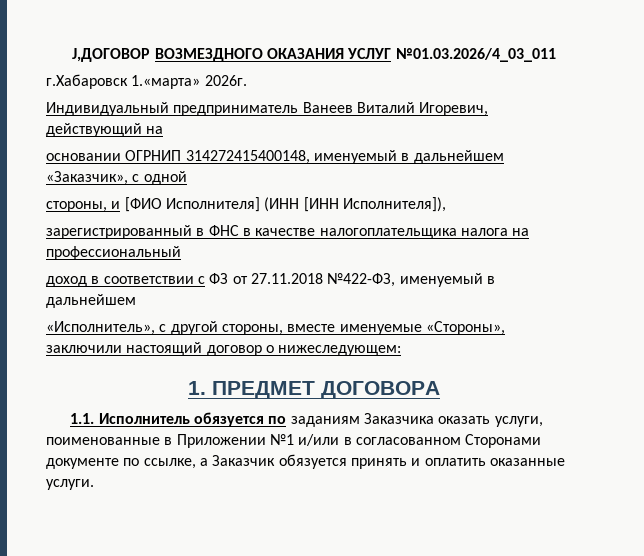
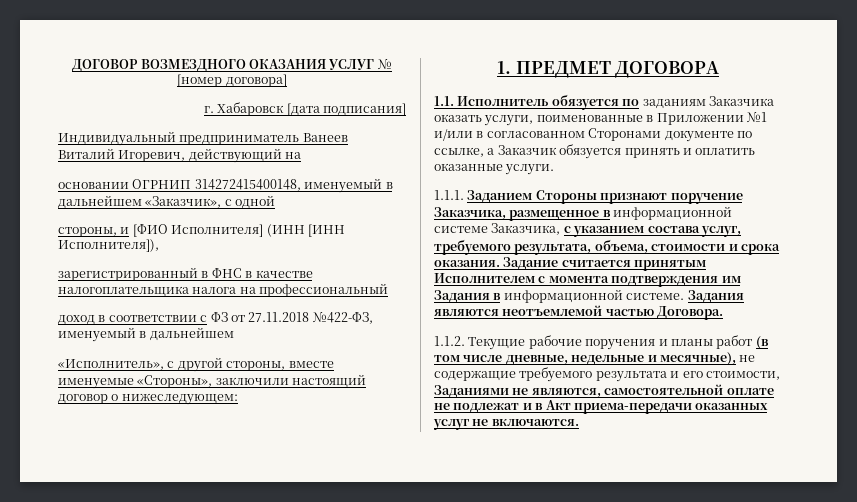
- J,ДОГОВОР ВОЗМЕЗДНОГО ОКАЗАНИЯ УСЛУГ №01.03.2026/4_03_011
- г.Хабаровск 1.«марта» 2026г.
+ ДОГОВОР ВОЗМЕЗДНОГО ОКАЗАНИЯ УСЛУГ № [номер договора]
+ г. Хабаровск [дата подписания]
+ 1.1.1. Заданием Стороны признают поручение Заказчика, размещенное в информационной системе Заказчика, с указанием состава услуг, требуемого результата, объема, стоимости и срока оказания. Задание считается принятым Исполнителем с момента подтверждения им Задания в информационной системе. Задания являются неотъемлемой частью Договора.
+ 1.1.2. Текущие рабочие поручения и планы работ (в том числе дневные, недельные и месячные), не содержащие требуемого результата и его стоимости, Заданиями не являются, самостоятельной оплате не подлежат и в Акт приема-передачи оказанных услуг не включаются.

